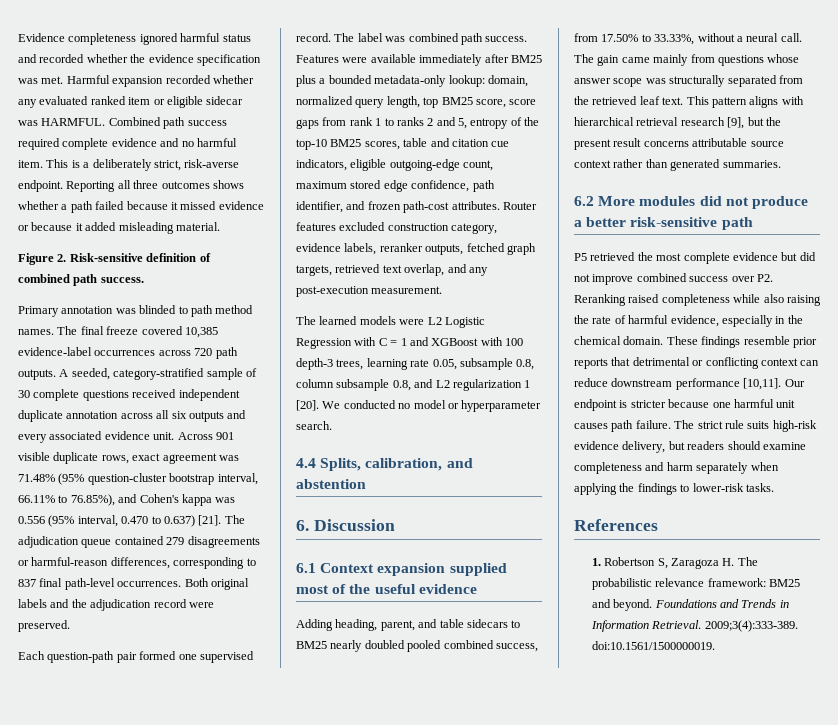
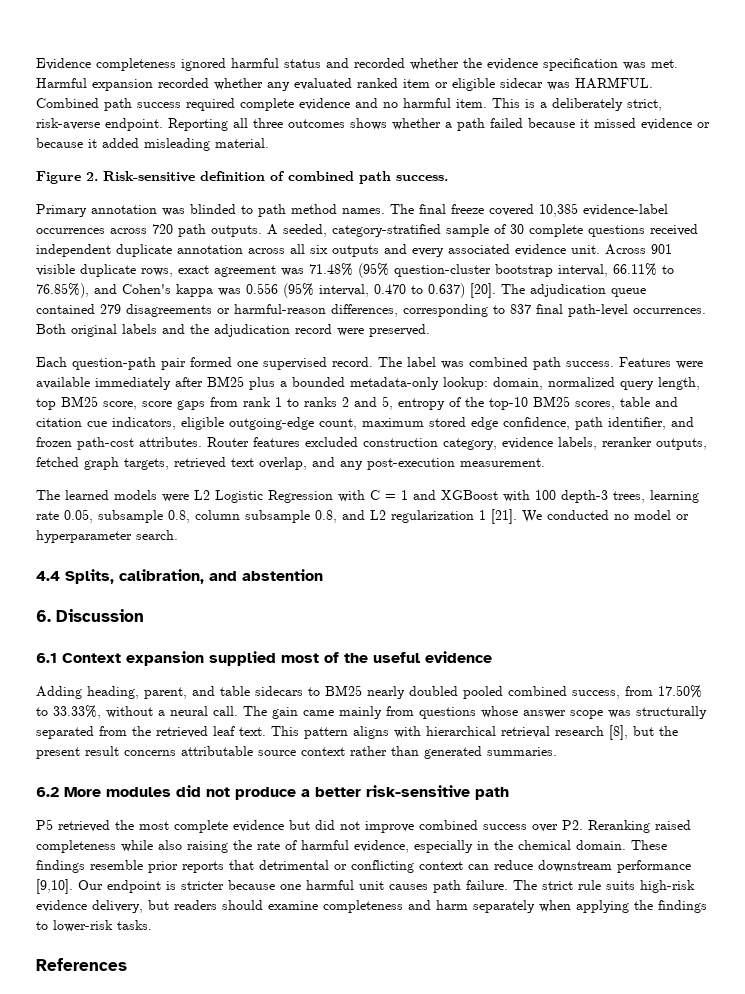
- Across 901 visible duplicate rows, exact agreement was 71.48% (95% question-cluster bootstrap interval, 66.11% to 76.85%), and Cohen's kappa was 0.556 (95% interval, 0.470 to 0.637) [21].
+ Across 901 visible duplicate rows, exact agreement was 71.48% (95% question-cluster bootstrap interval, 66.11% to 76.85%), and Cohen's kappa was 0.556 (95% interval, 0.470 to 0.637) [20].
- The learned models were L2 Logistic Regression with C = 1 and XGBoost with 100 depth-3 trees, learning rate 0.05, subsample 0.8, column subsample 0.8, and L2 regularization 1 [20].
+ The learned models were L2 Logistic Regression with C = 1 and XGBoost with 100 depth-3 trees, learning rate 0.05, subsample 0.8, column subsample 0.8, and L2 regularization 1 [21].
- This pattern aligns with hierarchical retrieval research [9], but the present result concerns attributable source context rather than generated summaries.
+ This pattern aligns with hierarchical retrieval research [8], but the present result concerns attributable source context rather than generated summaries.
- These findings resemble prior reports that detrimental or conflicting context can reduce downstream performance [10,11].
+ These findings resemble prior reports that detrimental or conflicting context can reduce downstream performance [9,10].
- 1. Robertson S, Zaragoza H. The probabilistic relevance framework: BM25 and beyond. Foundations and Trends in Information Retrieval. 2009;3(4):333-389. doi:10.1561/1500000019.

